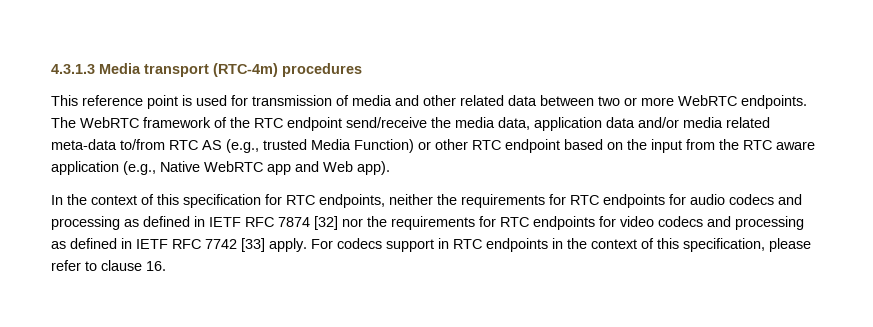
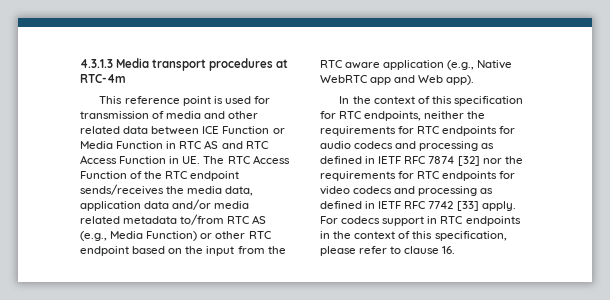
- 4.3.1.3 Media transport (RTC-4m) procedures
+ 4.3.1.3 Media transport procedures at RTC-4m
- This reference point is used for transmission of media and other related data between two or more WebRTC endpoints. The WebRTC framework of the RTC endpoint send/receive the media data, application data and/or media related meta-data to/from RTC AS (e.g., trusted Media Function) or other RTC endpoint based on the input from the RTC aware application (e.g., Native WebRTC app and Web app).
+ This reference point is used for transmission of media and other related data between ICE Function or Media Function in RTC AS and RTC Access Function in UE. The RTC Access Function of the RTC endpoint sends/receives the media data, application data and/or media related metadata to/from RTC AS (e.g., Media Function) or other RTC endpoint based on the input from the RTC aware application (e.g., Native WebRTC app and Web app).

